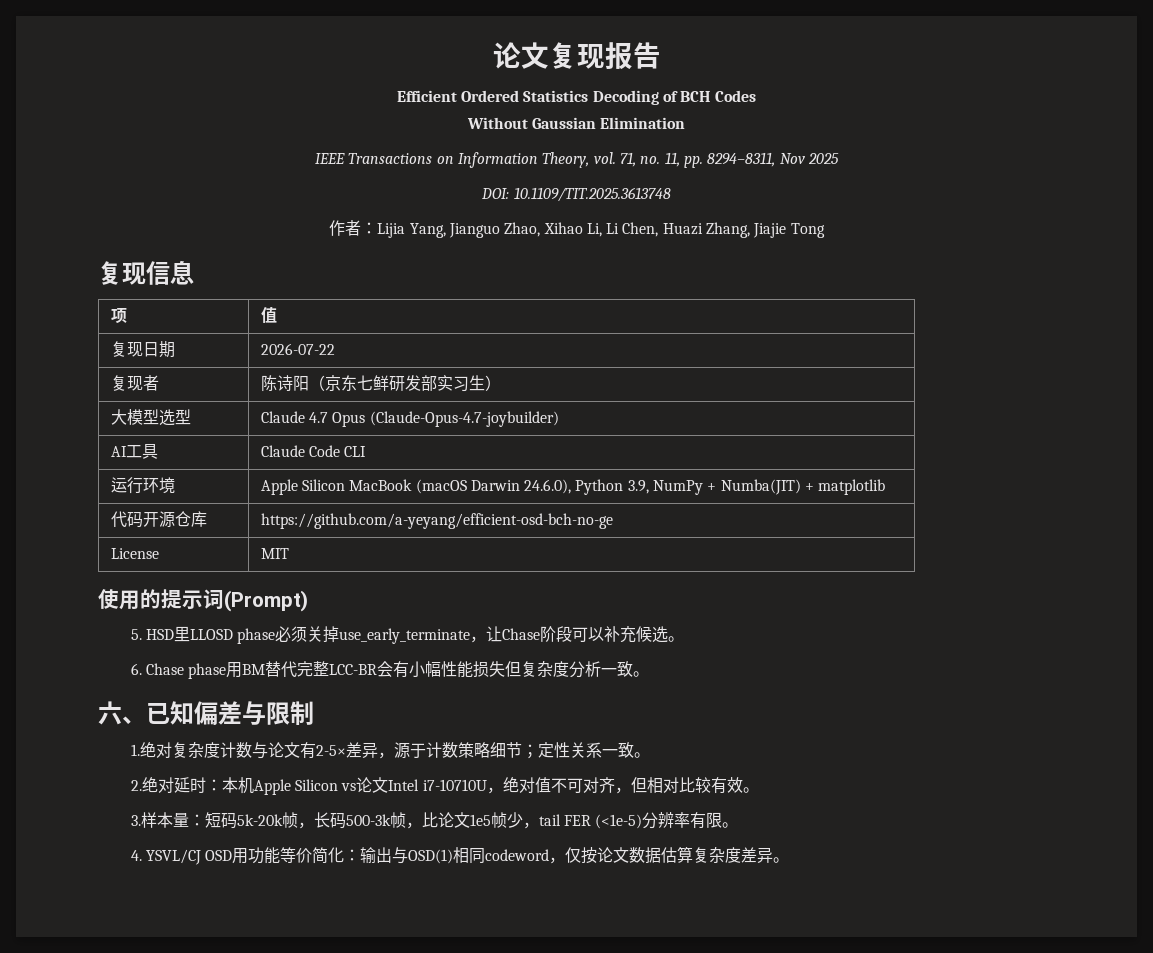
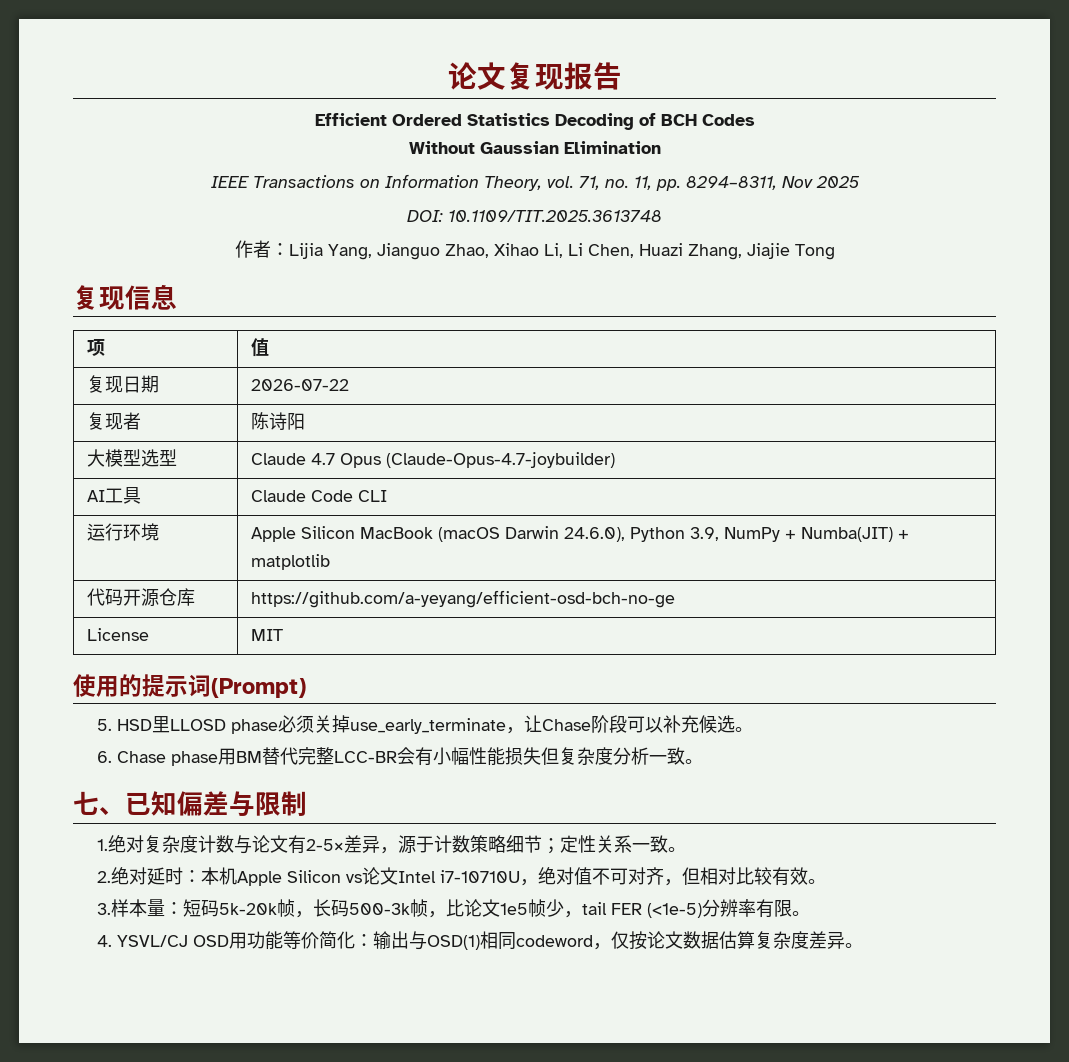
- 复现者 | 陈诗阳（京东七鲜研发部实习生）
+ 复现者 | 陈诗阳
- 六、已知偏差与限制
+ 七、已知偏差与限制

